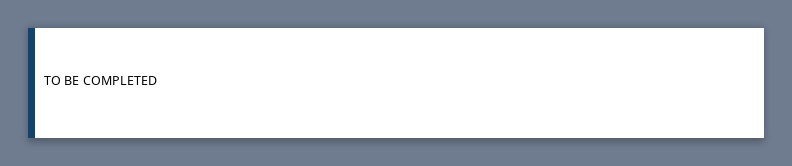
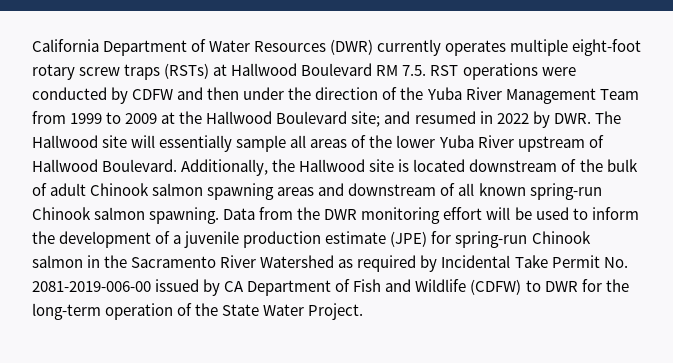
- TO BE COMPLETED
+ California Department of Water Resources (DWR) currently operates multiple eight-foot rotary screw traps (RSTs) at Hallwood Boulevard RM 7.5. RST operations were conducted by CDFW and then under the direction of the Yuba River Management Team from 1999 to 2009 at the Hallwood Boulevard site; and resumed in 2022 by DWR. The Hallwood site will essentially sample all areas of the lower Yuba River upstream of Hallwood Boulevard. Additionally, the Hallwood site is located downstream of the bulk of adult Chinook salmon spawning areas and downstream of all known spring-run Chinook salmon spawning. Data from the DWR monitoring effort will be used to inform the development of a juvenile production estimate (JPE) for spring-run Chinook salmon in the Sacramento River Watershed as required by Incidental Take Permit No. 2081-2019-006-00 issued by CA Department of Fish and Wildlife (CDFW) to DWR for the long-term operation of the State Water Project.

